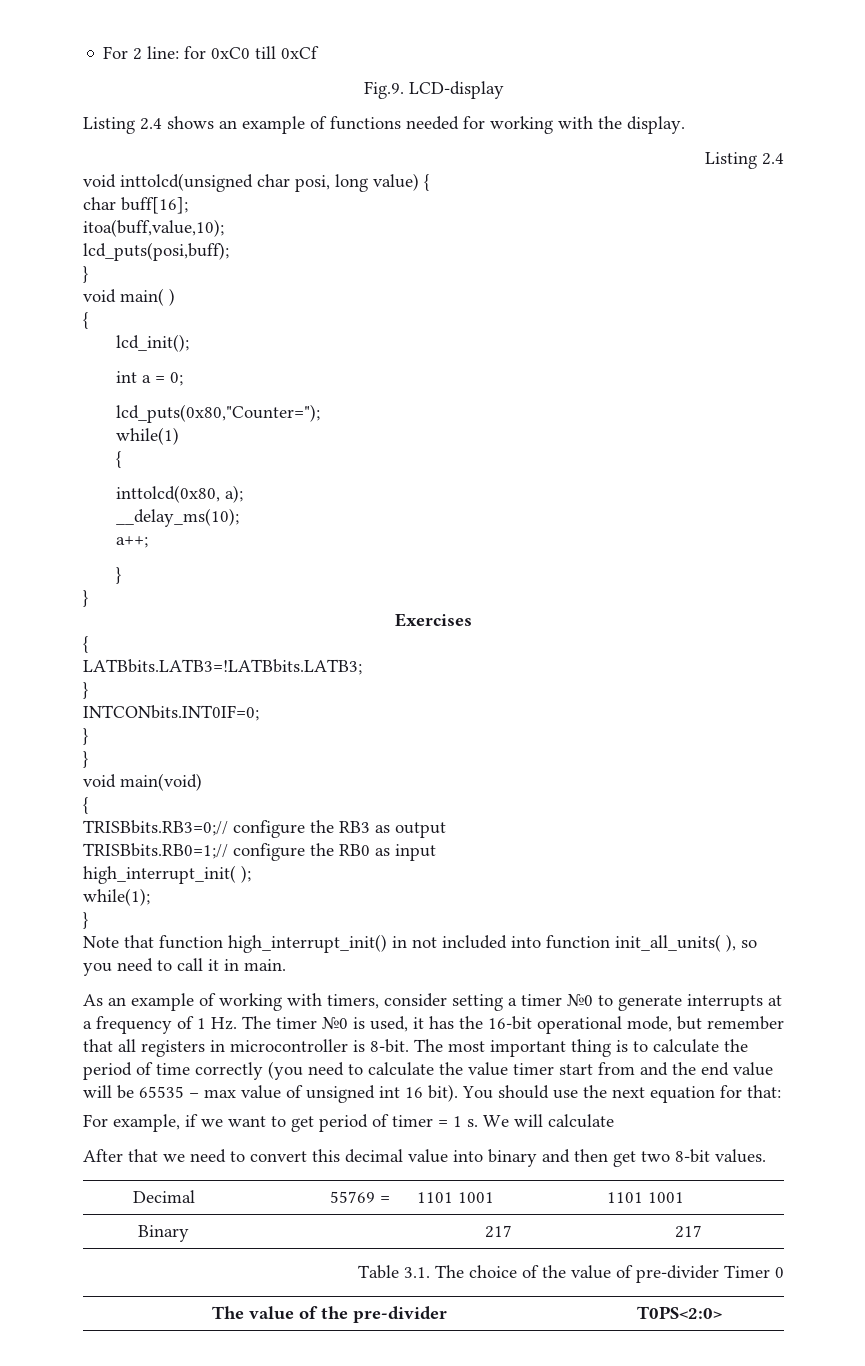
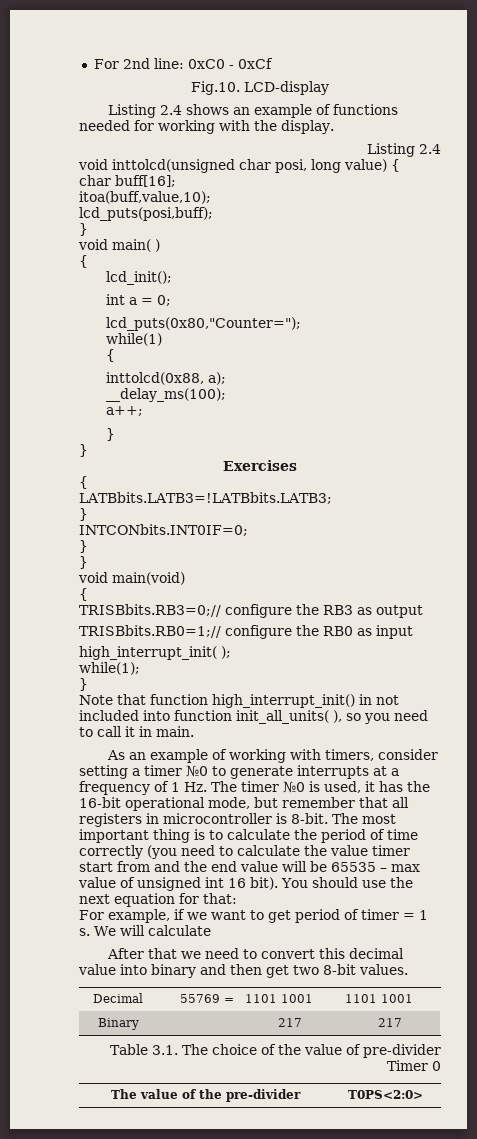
- For 2 line: for 0xC0 till 0xCf
+ For 2nd line: 0xC0 - 0xCf
- Fig.9. LCD-display
+ Fig.10. LCD-display
- inttolcd(0x80, a);
+ inttolcd(0x88, a);
- __delay_ms(10);
+ __delay_ms(100);

